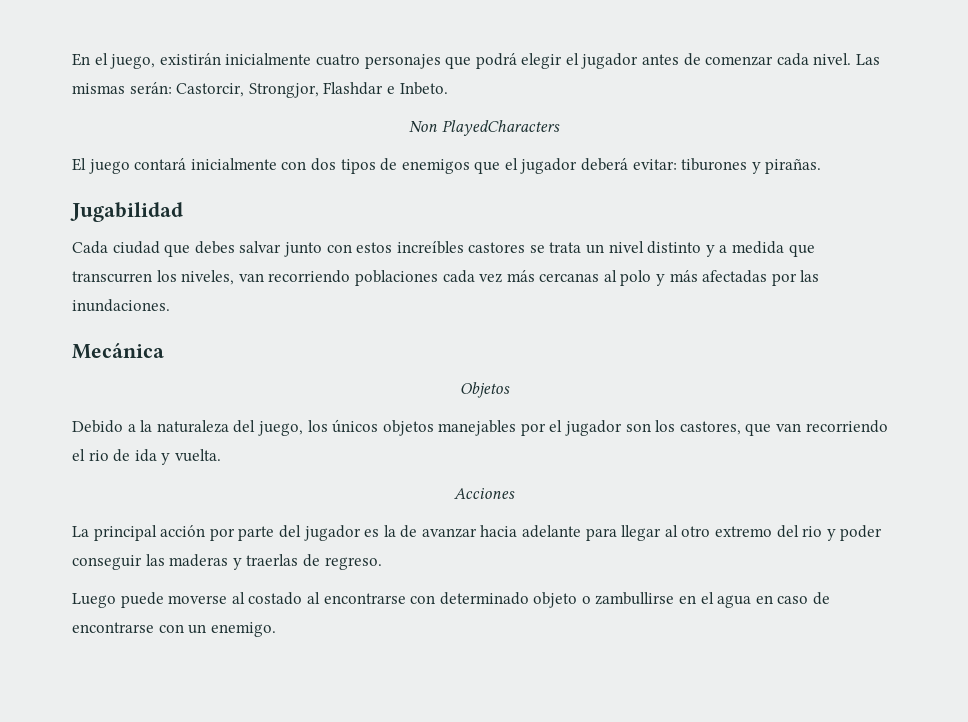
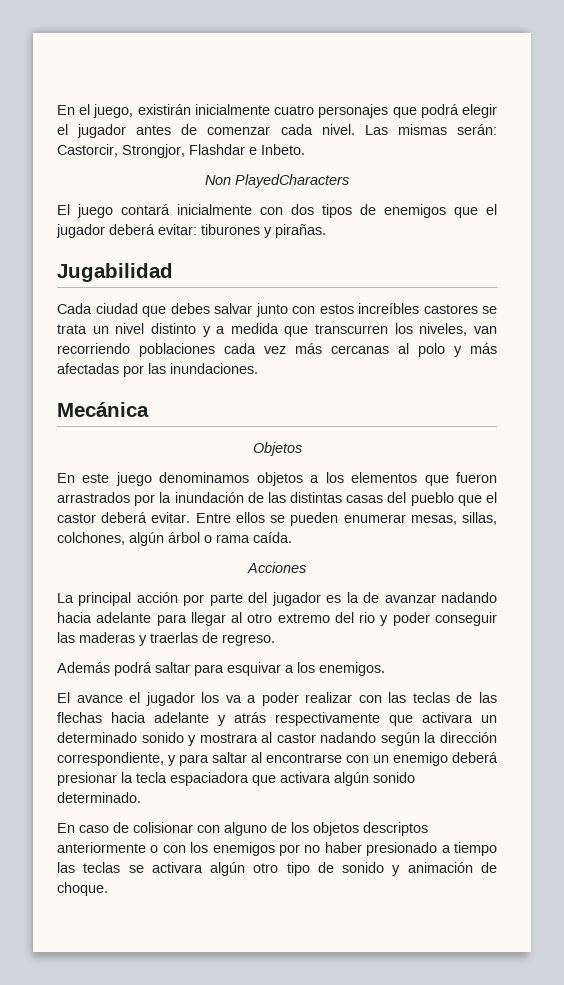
- Debido a la naturaleza del juego, los únicos objetos manejables por el jugador son los castores, que van recorriendo el rio de ida y vuelta.
+ En este juego denominamos objetos a los elementos que fueron arrastrados por la inundación de las distintas casas del pueblo que el castor deberá evitar. Entre ellos se pueden enumerar mesas, sillas, colchones, algún árbol o rama caída.
- La principal acción por parte del jugador es la de avanzar hacia adelante para llegar al otro extremo del rio y poder conseguir las maderas y traerlas de regreso.
+ La principal acción por parte del jugador es la de avanzar nadando hacia adelante para llegar al otro extremo del rio y poder conseguir las maderas y traerlas de regreso.
- Luego puede moverse al costado al encontrarse con determinado objeto o zambullirse en el agua en caso de encontrarse con un enemigo.
+ Además podrá saltar para esquivar a los enemigos.
+ El avance el jugador los va a poder realizar con las teclas de las flechas hacia adelante y atrás respectivamente que activara un determinado sonido y mostrara al castor nadando según la dirección correspondiente, y para saltar al encontrarse con un enemigo deberá presionar la tecla espaciadora que activara algún sonido determinado.
+ En caso de colisionar con alguno de los objetos descriptos anteriormente o con los enemigos por no haber presionado a tiempo las teclas se activara algún otro tipo de sonido y animación de choque.

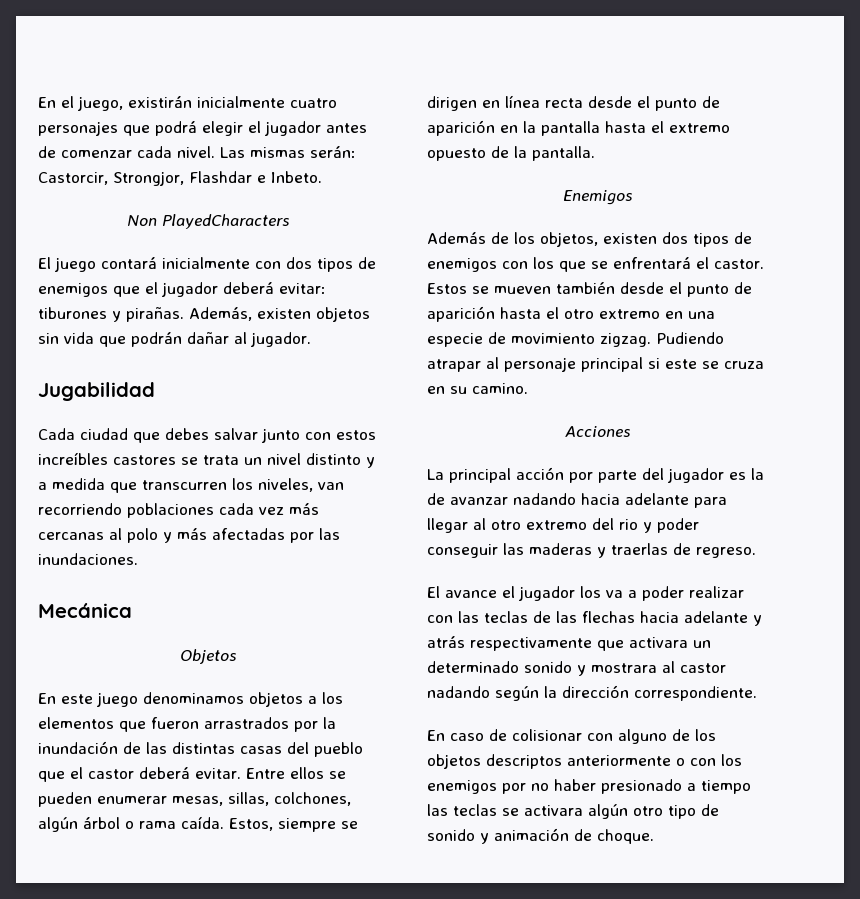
+ Además, existen objetos sin vida que podrán dañar al jugador.
+ Estos, siempre se dirigen en línea recta desde el punto de aparición en la pantalla hasta el extremo opuesto de la pantalla.
+ Enemigos
+ Además de los objetos, existen dos tipos de enemigos con los que se enfrentará el castor. Estos se mueven también desde el punto de aparición hasta el otro extremo en una especie de movimiento zigzag. Pudiendo atrapar al personaje principal si este se cruza en su camino.
- Además podrá saltar para esquivar a los enemigos.
- El avance el jugador los va a poder realizar con las teclas de las flechas hacia adelante y atrás respectivamente que activara un determinado sonido y mostrara al castor nadando según la dirección correspondiente, y para saltar al encontrarse con un enemigo deberá presionar la tecla espaciadora que activara algún sonido determinado.
+ El avance el jugador los va a poder realizar con las teclas de las flechas hacia adelante y atrás respectivamente que activara un determinado sonido y mostrara al castor nadando según la dirección correspondiente.

